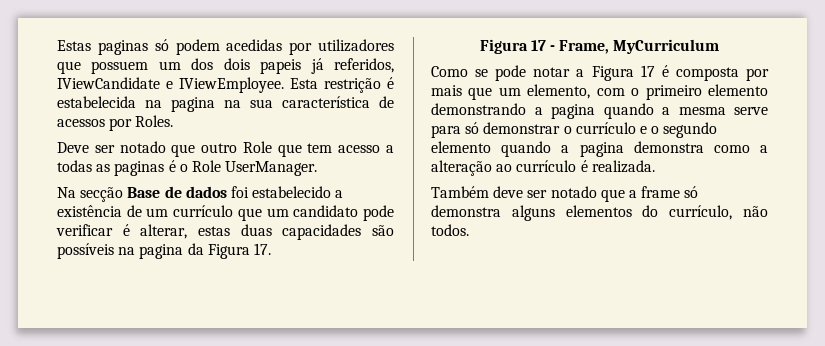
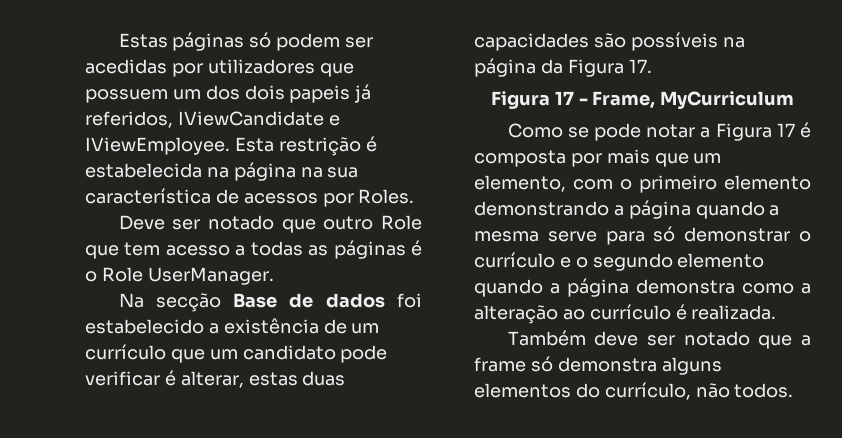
- Estas paginas só podem acedidas por utilizadores que possuem um dos dois papeis já referidos, IViewCandidate e IViewEmployee.
+ Estas páginas só podem ser acedidas por utilizadores que possuem um dos dois papeis já referidos, IViewCandidate e IViewEmployee.
- Esta restrição é estabelecida na pagina na sua característica de acessos por Roles.
+ Esta restrição é estabelecida na página na sua característica de acessos por Roles.
- Deve ser notado que outro Role que tem acesso a todas as paginas é o Role UserManager.
+ Deve ser notado que outro Role que tem acesso a todas as páginas é o Role UserManager.
- Na secção Base de dados foi estabelecido a existência de um currículo que um candidato pode verificar é alterar, estas duas capacidades são possíveis na pagina da Figura 17.
+ Na secção Base de dados foi estabelecido a existência de um currículo que um candidato pode verificar é alterar, estas duas capacidades são possíveis na página da Figura 17.
- Como se pode notar a Figura 17 é composta por mais que um elemento, com o primeiro elemento demonstrando a pagina quando a mesma serve para só demonstrar o currículo e o segundo elemento quando a pagina demonstra como a alteração ao currículo é realizada.
+ Como se pode notar a Figura 17 é composta por mais que um elemento, com o primeiro elemento demonstrando a página quando a mesma serve para só demonstrar o currículo e o segundo elemento quando a página demonstra como a alteração ao currículo é realizada.

